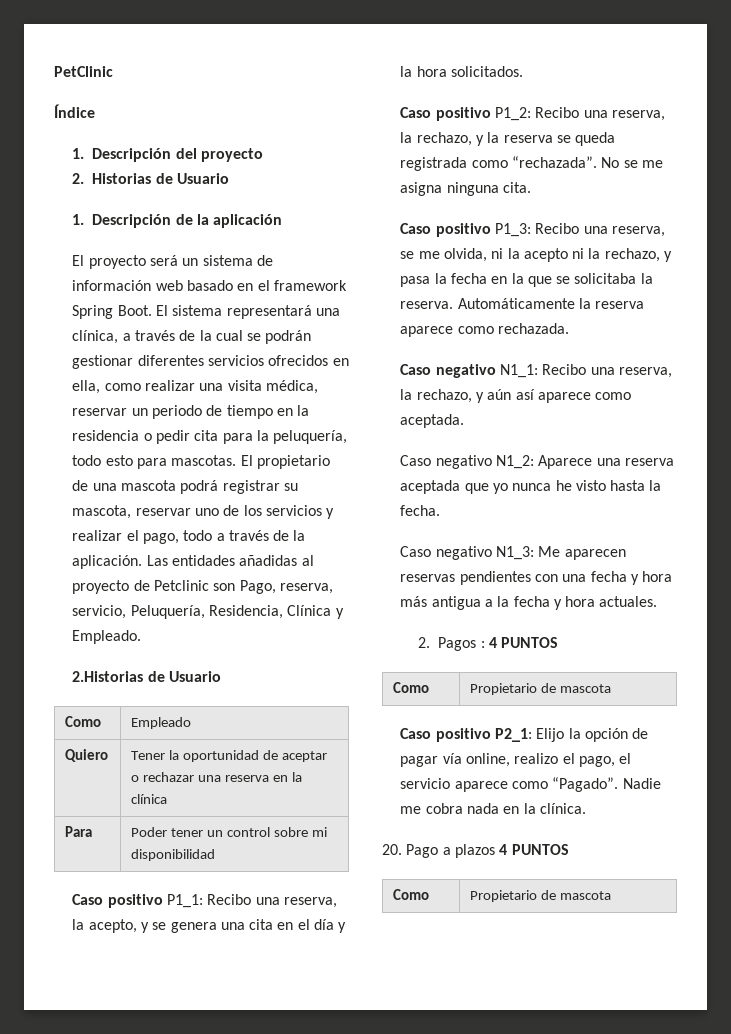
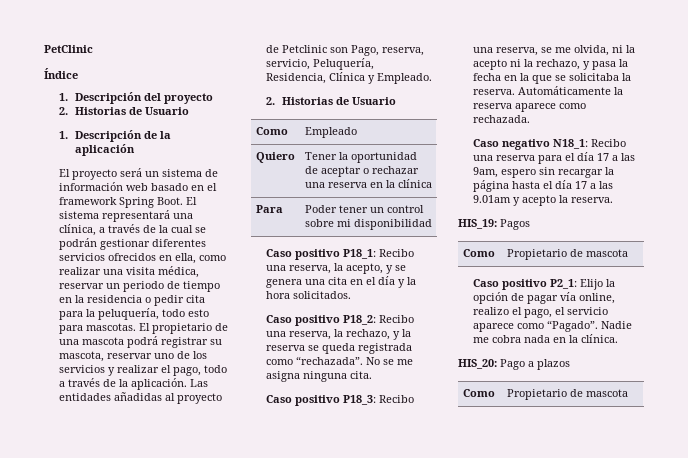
  Las entidades añadidas al proyecto de Petclinic son Pago, reserva, servicio, Peluquería, Residencia, Clínica y Empleado.
- 2.Historias de Usuario
+ 2. Historias de Usuario
- Caso positivo P1_1: Recibo una reserva, la acepto, y se genera una cita en el día y la hora solicitados.
+ Caso positivo P18_1: Recibo una reserva, la acepto, y se genera una cita en el día y la hora solicitados.
- Caso positivo P1_2: Recibo una reserva, la rechazo, y la reserva se queda registrada como “rechazada”.
+ Caso positivo P18_2: Recibo una reserva, la rechazo, y la reserva se queda registrada como “rechazada”.
- Caso positivo P1_3: Recibo una reserva, se me olvida, ni la acepto ni la rechazo, y pasa la fecha en la que se solicitaba la reserva.
+ Caso positivo P18_3: Recibo una reserva, se me olvida, ni la acepto ni la rechazo, y pasa la fecha en la que se solicitaba la reserva.
- Caso negativo N1_1: Recibo una reserva, la rechazo, y aún así aparece como aceptada.
- Caso negativo N1_2: Aparece una reserva aceptada que yo nunca he visto hasta la fecha.
- Caso negativo N1_3: Me aparecen reservas pendientes con una fecha y hora más antigua a la fecha y hora actuales.
- 2. Pagos : 4 PUNTOS
+ Caso negativo N18_1: Recibo una reserva para el día 17 a las 9am, espero sin recargar la página hasta el día 17 a las 9.01am y acepto la reserva.
+ HIS_19: Pagos
- 20. Pago a plazos 4 PUNTOS
+ HIS_20: Pago a plazos

